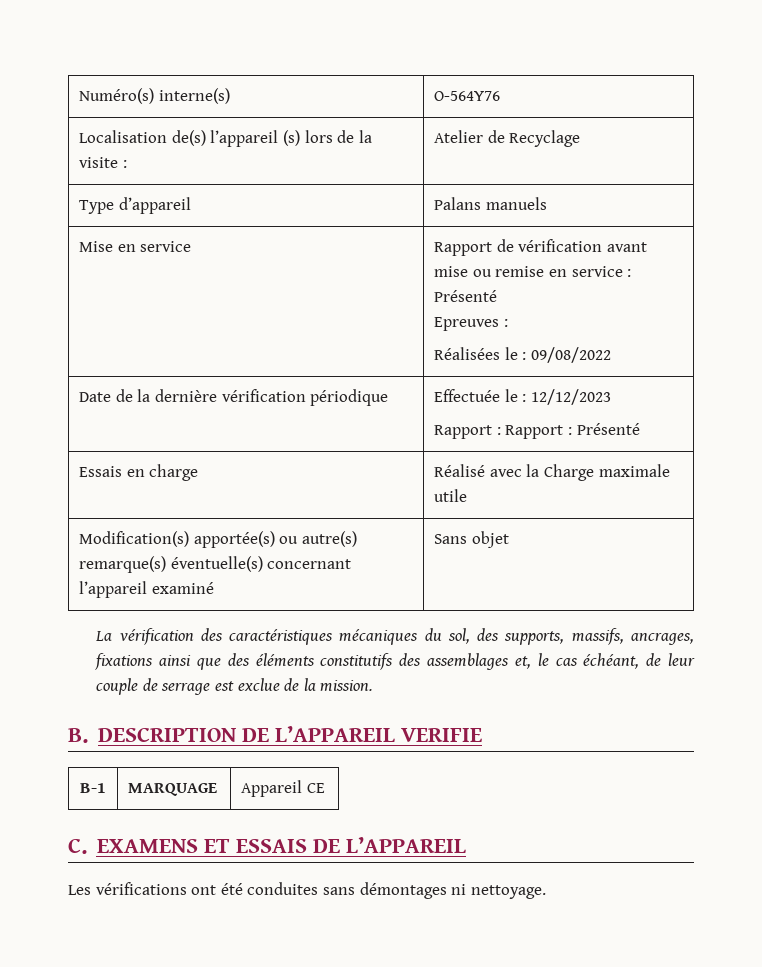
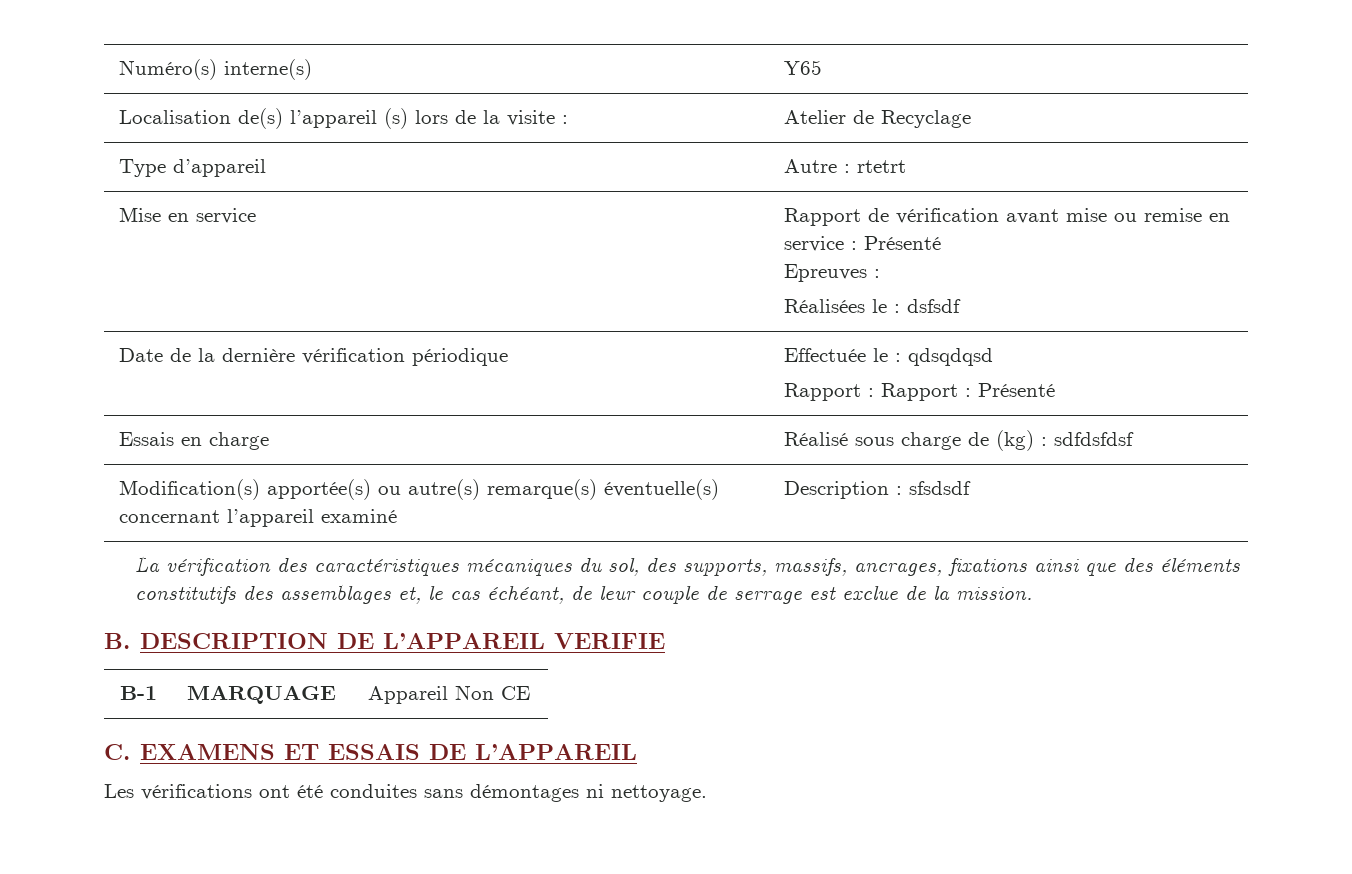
- Numéro(s) interne(s) | O-564Y76
+ Numéro(s) interne(s) | Y65
- Type d’appareil | Palans manuels
+ Type d’appareil | Autre : rtetrt
  Mise en service | Rapport de vérification avant mise ou remise en service : Présenté
  Epreuves :
- Réalisées le : 09/08/2022
+ Réalisées le : dsfsdf
- Date de la dernière vérification périodique | Effectuée le : 12/12/2023
+ Date de la dernière vérification périodique | Effectuée le : qdsqdqsd
- Essais en charge | Réalisé avec la Charge maximale utile
+ Essais en charge | Réalisé sous charge de (kg) : sdfdsfdsf
- Modification(s) apportée(s) ou autre(s) remarque(s) éventuelle(s) concernant l’appareil examiné | Sans objet
+ Modification(s) apportée(s) ou autre(s) remarque(s) éventuelle(s) concernant l’appareil examiné | Description : sfsdsdf
- B-1 | MARQUAGE | Appareil CE
+ B-1 | MARQUAGE | Appareil Non CE

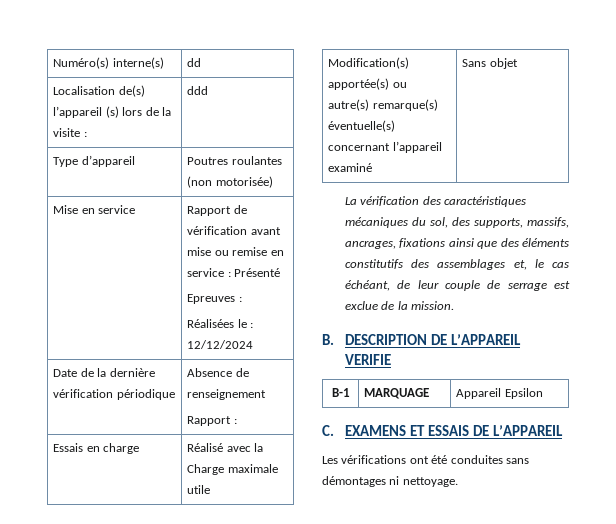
- Numéro(s) interne(s) | Y65
+ Numéro(s) interne(s) | dd
- Localisation de(s) l’appareil (s) lors de la visite : | Atelier de Recyclage
+ Localisation de(s) l’appareil (s) lors de la visite : | ddd
- Type d’appareil | Autre : rtetrt
+ Type d’appareil | Poutres roulantes (non motorisée)
  Mise en service | Rapport de vérification avant mise ou remise en service : Présenté
  Epreuves :
- Réalisées le : dsfsdf
+ Réalisées le : 12/12/2024
- Date de la dernière vérification périodique | Effectuée le : qdsqdqsd
- Rapport : Rapport : Présenté
+ Date de la dernière vérification périodique | Absence de renseignement
+ Rapport :
- Essais en charge | Réalisé sous charge de (kg) : sdfdsfdsf
+ Essais en charge | Réalisé avec la Charge maximale utile
- Modification(s) apportée(s) ou autre(s) remarque(s) éventuelle(s) concernant l’appareil examiné | Description : sfsdsdf
+ Modification(s) apportée(s) ou autre(s) remarque(s) éventuelle(s) concernant l’appareil examiné | Sans objet
- B-1 | MARQUAGE | Appareil Non CE
+ B-1 | MARQUAGE | Appareil Epsilon

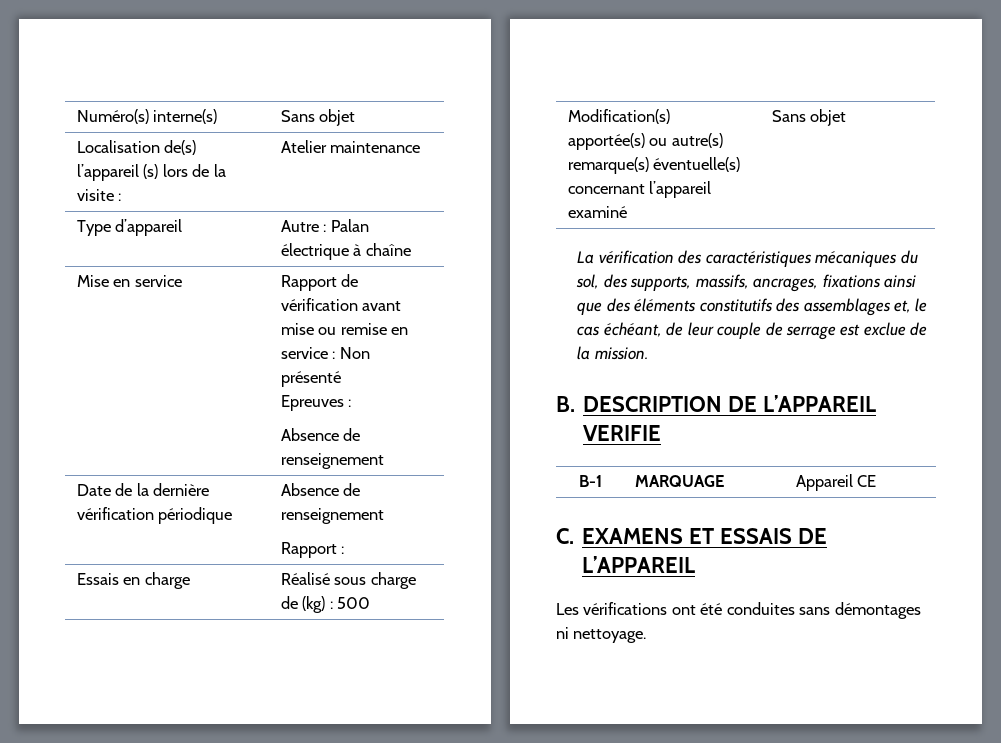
- Numéro(s) interne(s) | dd
+ Numéro(s) interne(s) | Sans objet
- Localisation de(s) l’appareil (s) lors de la visite : | ddd
+ Localisation de(s) l’appareil (s) lors de la visite : | Atelier maintenance
- Type d’appareil | Poutres roulantes (non motorisée)
+ Type d’appareil | Autre : Palan électrique à chaîne
- Mise en service | Rapport de vérification avant mise ou remise en service : Présenté
+ Mise en service | Rapport de vérification avant mise ou remise en service : Non présenté
  Epreuves :
- Réalisées le : 12/12/2024
+ Absence de renseignement
- Essais en charge | Réalisé avec la Charge maximale utile
+ Essais en charge | Réalisé sous charge de (kg) : 500
- B-1 | MARQUAGE | Appareil Epsilon
+ B-1 | MARQUAGE | Appareil CE

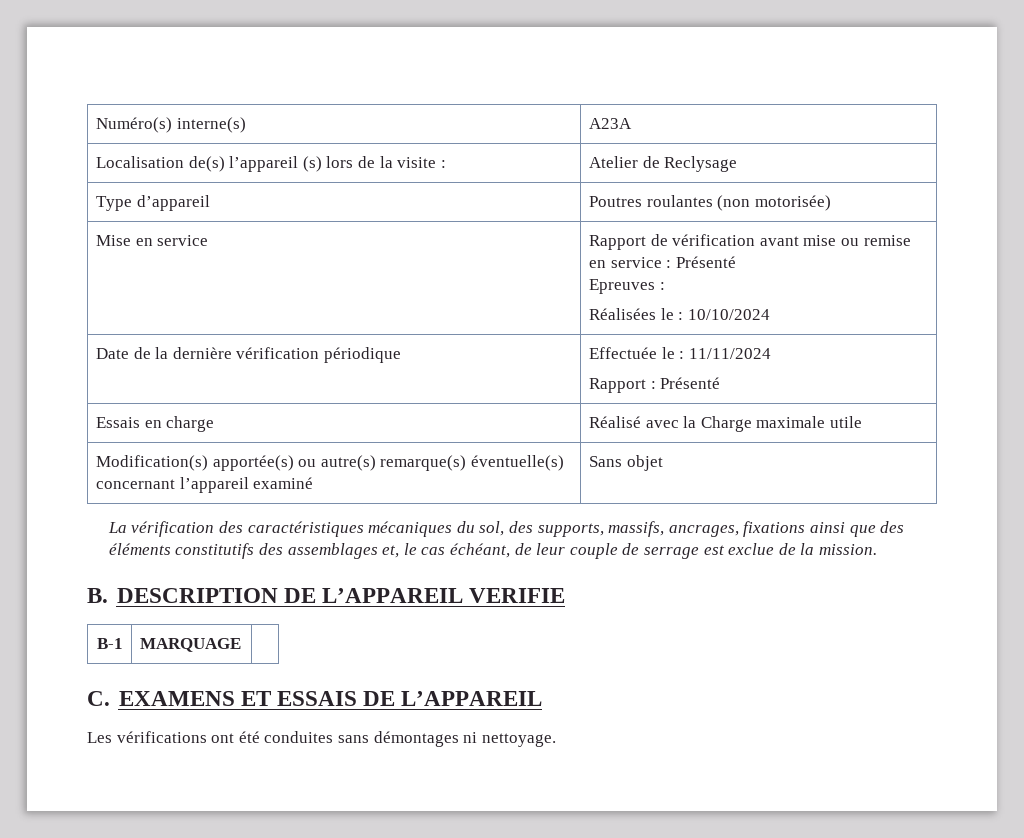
- Numéro(s) interne(s) | Sans objet
+ Numéro(s) interne(s) | A23A
- Localisation de(s) l’appareil (s) lors de la visite : | Atelier maintenance
+ Localisation de(s) l’appareil (s) lors de la visite : | Atelier de Reclysage
- Type d’appareil | Autre : Palan électrique à chaîne
+ Type d’appareil | Poutres roulantes (non motorisée)
- Mise en service | Rapport de vérification avant mise ou remise en service : Non présenté
+ Mise en service | Rapport de vérification avant mise ou remise en service : Présenté
  Epreuves :
- Absence de renseignement
+ Réalisées le : 10/10/2024
- Date de la dernière vérification périodique | Absence de renseignement
- Rapport :
+ Date de la dernière vérification périodique | Effectuée le : 11/11/2024
+ Rapport : Présenté
- Essais en charge | Réalisé sous charge de (kg) : 500
+ Essais en charge | Réalisé avec la Charge maximale utile
- B-1 | MARQUAGE | Appareil CE
+ B-1 | MARQUAGE |

